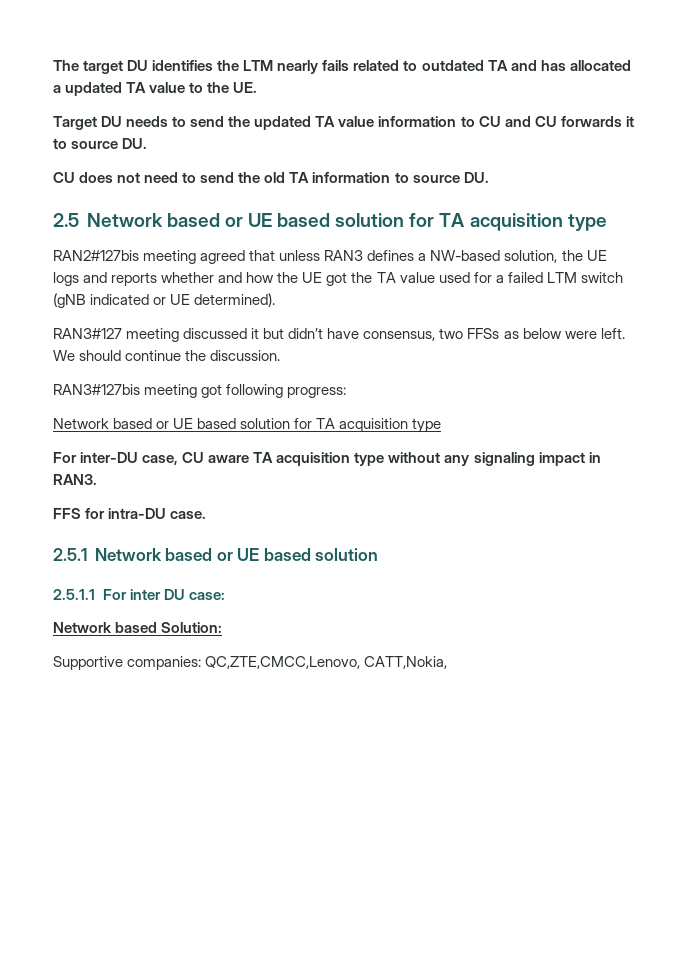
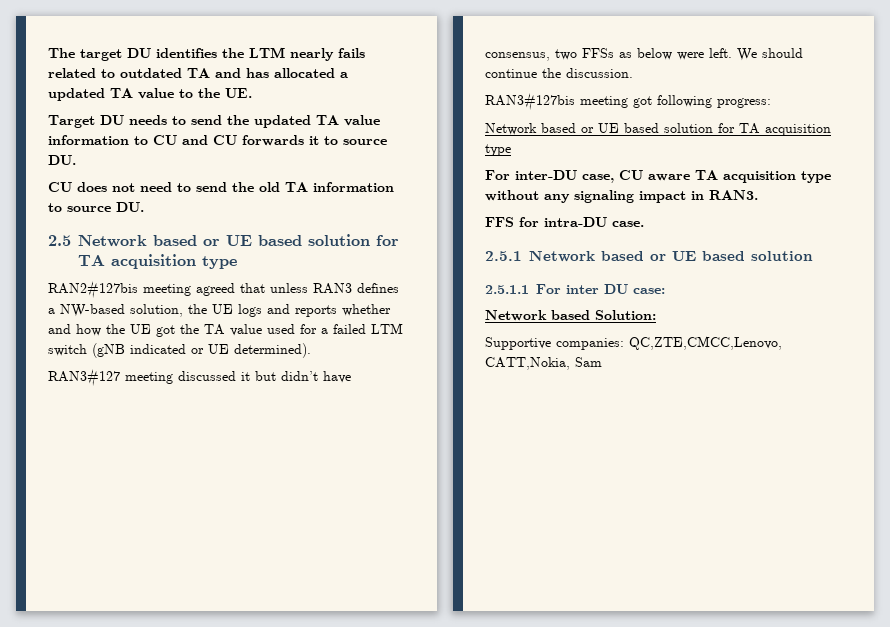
- Supportive companies: QC,ZTE,CMCC,Lenovo, CATT,Nokia,
+ Supportive companies: QC,ZTE,CMCC,Lenovo, CATT,Nokia, Sam

